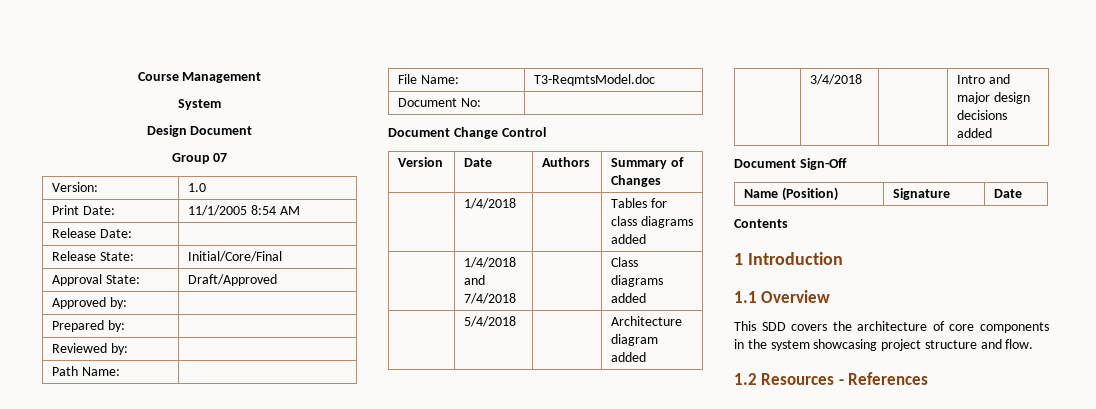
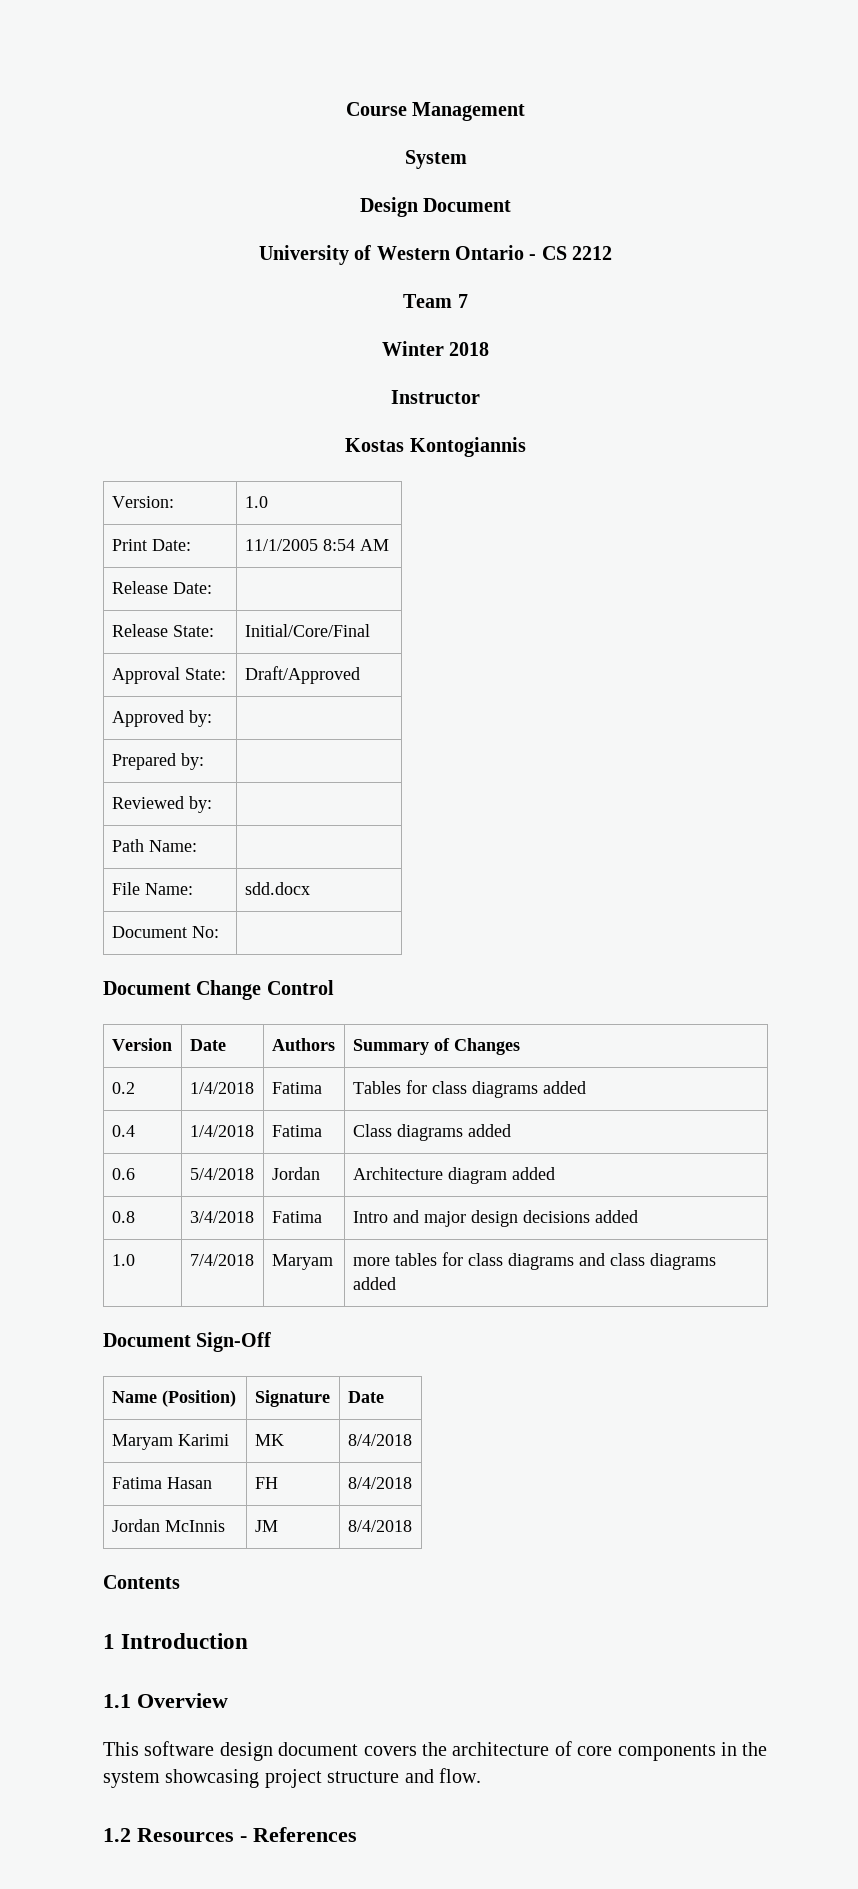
- Group 07
+ University of Western Ontario - CS 2212
+ Team 7
+ Winter 2018
+ Instructor
+ Kostas Kontogiannis
- File Name: | T3-ReqmtsModel.doc
+ File Name: | sdd.docx
- | 1/4/2018 | | Tables for class diagrams added
+ 0.2 | 1/4/2018 | Fatima | Tables for class diagrams added
- | 1/4/2018 and 7/4/2018 | | Class diagrams added
+ 0.4 | 1/4/2018 | Fatima | Class diagrams added
- | 5/4/2018 | | Architecture diagram added
+ 0.6 | 5/4/2018 | Jordan | Architecture diagram added
- | 3/4/2018 | | Intro and major design decisions added
+ 0.8 | 3/4/2018 | Fatima | Intro and major design decisions added
+ 1.0 | 7/4/2018 | Maryam | more tables for class diagrams and class diagrams added
+ Maryam Karimi | MK | 8/4/2018
+ Fatima Hasan | FH | 8/4/2018
+ Jordan McInnis | JM | 8/4/2018
- This SDD covers the architecture of core components in the system showcasing project structure and flow.
+ This software design document covers the architecture of core components in the system showcasing project structure and flow.

